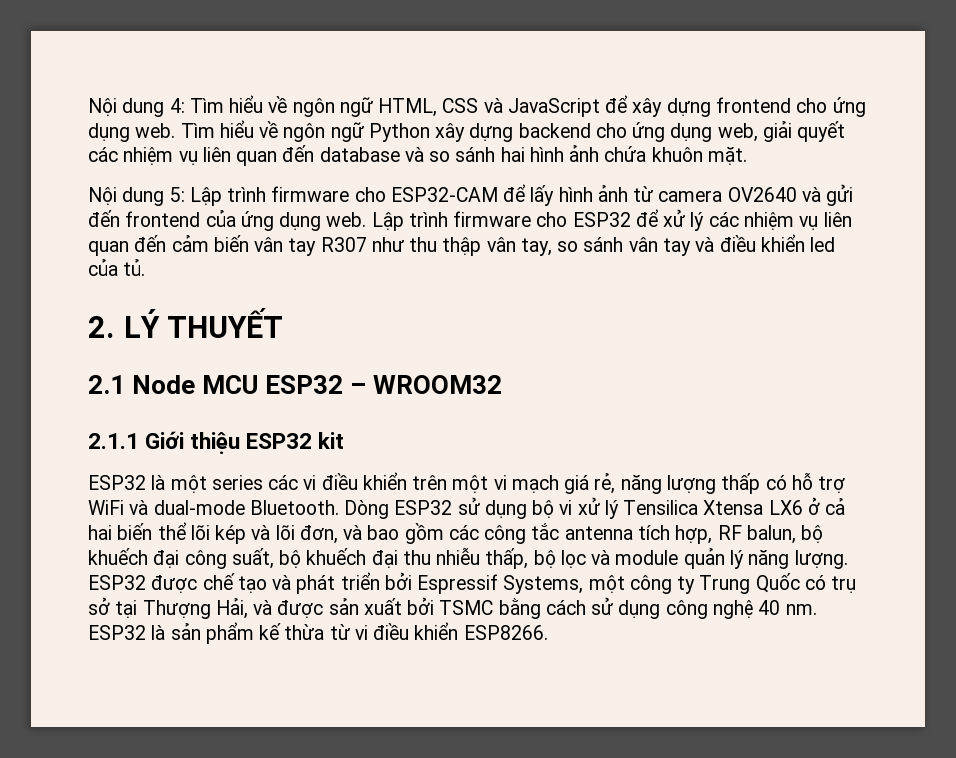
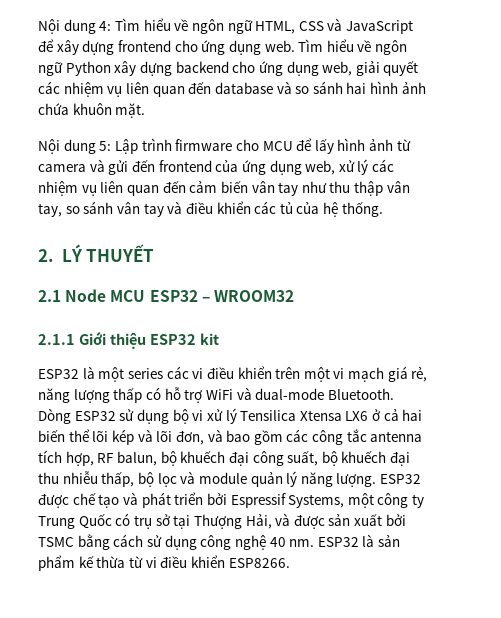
- Nội dung 5: Lập trình firmware cho ESP32-CAM để lấy hình ảnh từ camera OV2640 và gửi đến frontend của ứng dụng web. Lập trình firmware cho ESP32 để xử lý các nhiệm vụ liên quan đến cảm biến vân tay R307 như thu thập vân tay, so sánh vân tay và điều khiển led của tủ.
+ Nội dung 5: Lập trình firmware cho MCU để lấy hình ảnh từ camera và gửi đến frontend của ứng dụng web, xử lý các nhiệm vụ liên quan đến cảm biến vân tay như thu thập vân tay, so sánh vân tay và điều khiển các tủ của hệ thống.

